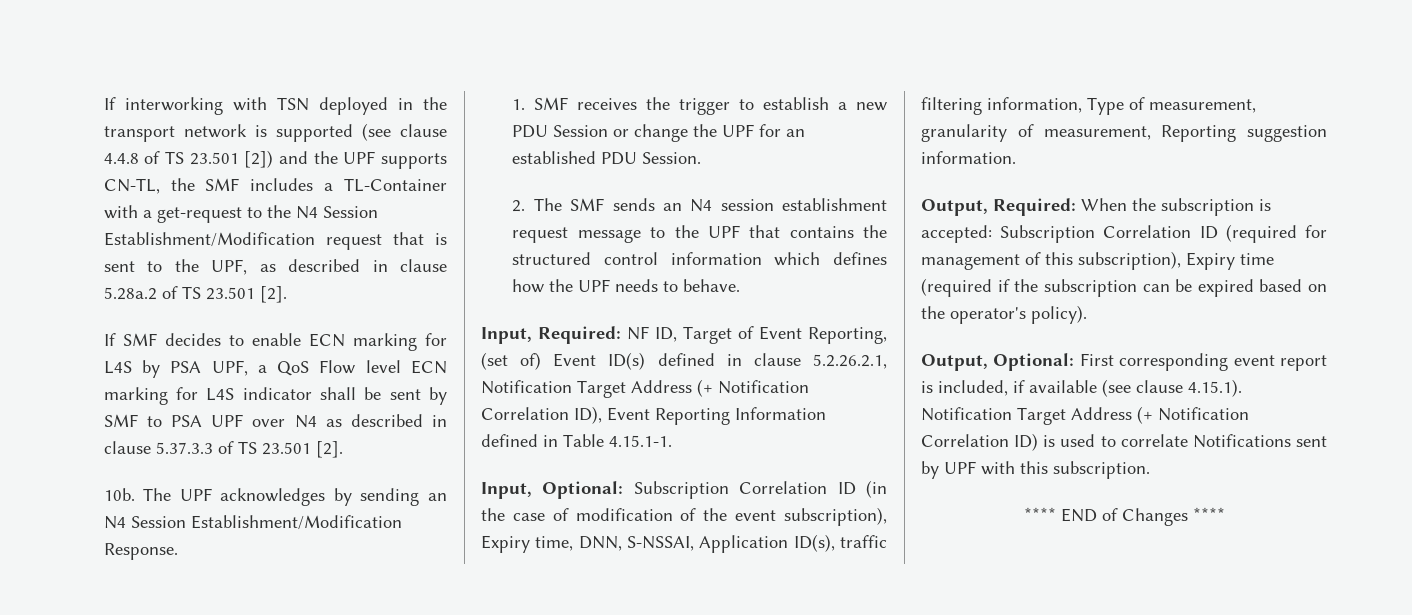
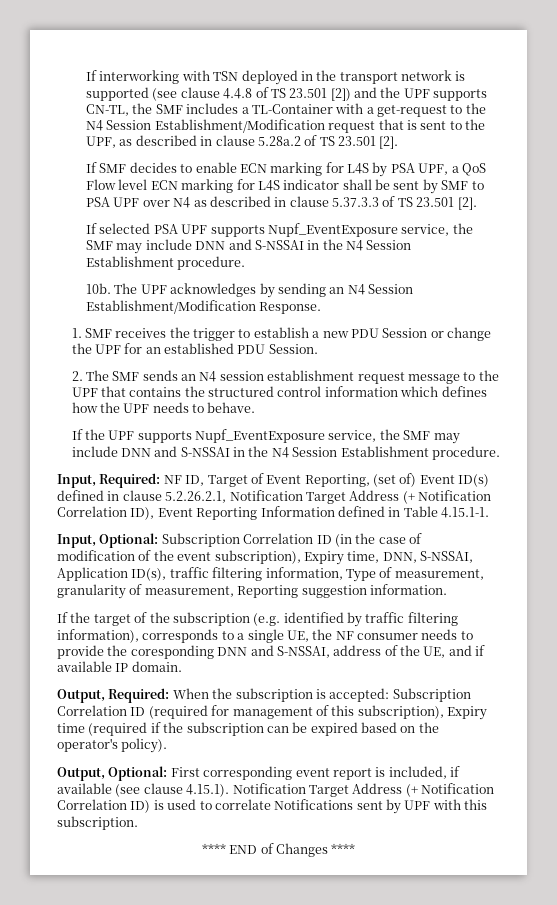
+ If selected PSA UPF supports Nupf_EventExposure service, the SMF may include DNN and S-NSSAI in the N4 Session Establishment procedure.
+ If the UPF supports Nupf_EventExposure service, the SMF may include DNN and S-NSSAI in the N4 Session Establishment procedure.
+ If the target of the subscription (e.g. identified by traffic filtering information), corresponds to a single UE, the NF consumer needs to provide the coresponding DNN and S-NSSAI, address of the UE, and if available IP domain.

